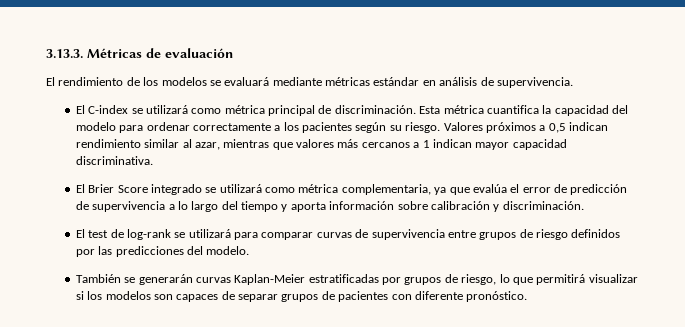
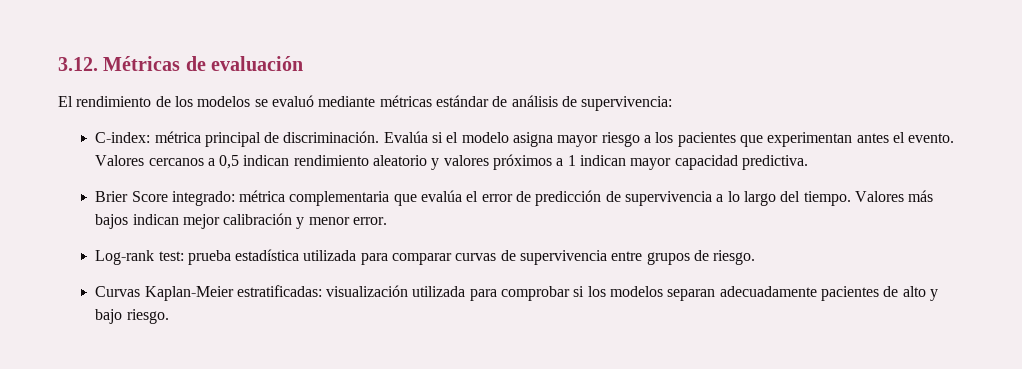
- 3.13.3. Métricas de evaluación
+ 3.12. Métricas de evaluación
- El rendimiento de los modelos se evaluará mediante métricas estándar en análisis de supervivencia.
- El C-index se utilizará como métrica principal de discriminación. Esta métrica cuantifica la capacidad del modelo para ordenar correctamente a los pacientes según su riesgo. Valores próximos a 0,5 indican rendimiento similar al azar, mientras que valores más cercanos a 1 indican mayor capacidad discriminativa.
- El Brier Score integrado se utilizará como métrica complementaria, ya que evalúa el error de predicción de supervivencia a lo largo del tiempo y aporta información sobre calibración y discriminación.
- El test de log-rank se utilizará para comparar curvas de supervivencia entre grupos de riesgo definidos por las predicciones del modelo.
- También se generarán curvas Kaplan-Meier estratificadas por grupos de riesgo, lo que permitirá visualizar si los modelos son capaces de separar grupos de pacientes con diferente pronóstico.
+ El rendimiento de los modelos se evaluó mediante métricas estándar de análisis de supervivencia:
+ C-index: métrica principal de discriminación. Evalúa si el modelo asigna mayor riesgo a los pacientes que experimentan antes el evento. Valores cercanos a 0,5 indican rendimiento aleatorio y valores próximos a 1 indican mayor capacidad predictiva.
+ Brier Score integrado: métrica complementaria que evalúa el error de predicción de supervivencia a lo largo del tiempo. Valores más bajos indican mejor calibración y menor error.
+ Log-rank test: prueba estadística utilizada para comparar curvas de supervivencia entre grupos de riesgo.
+ Curvas Kaplan-Meier estratificadas: visualización utilizada para comprobar si los modelos separan adecuadamente pacientes de alto y bajo riesgo.

